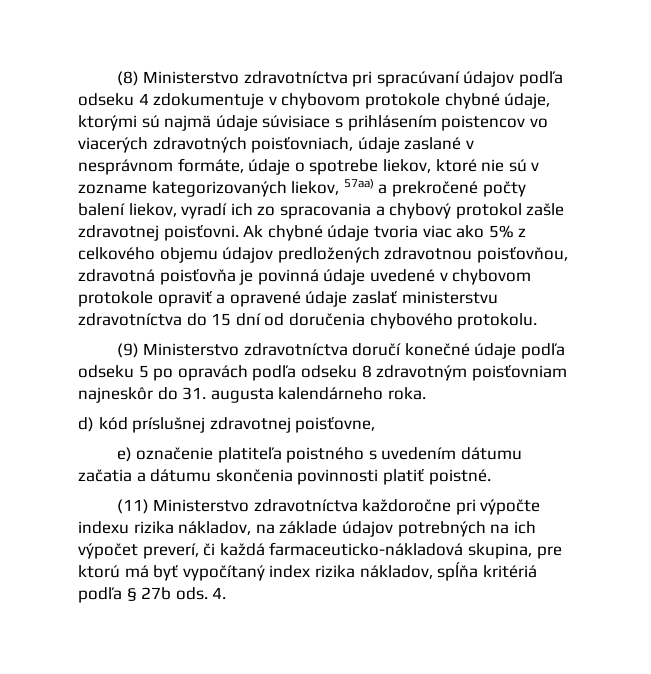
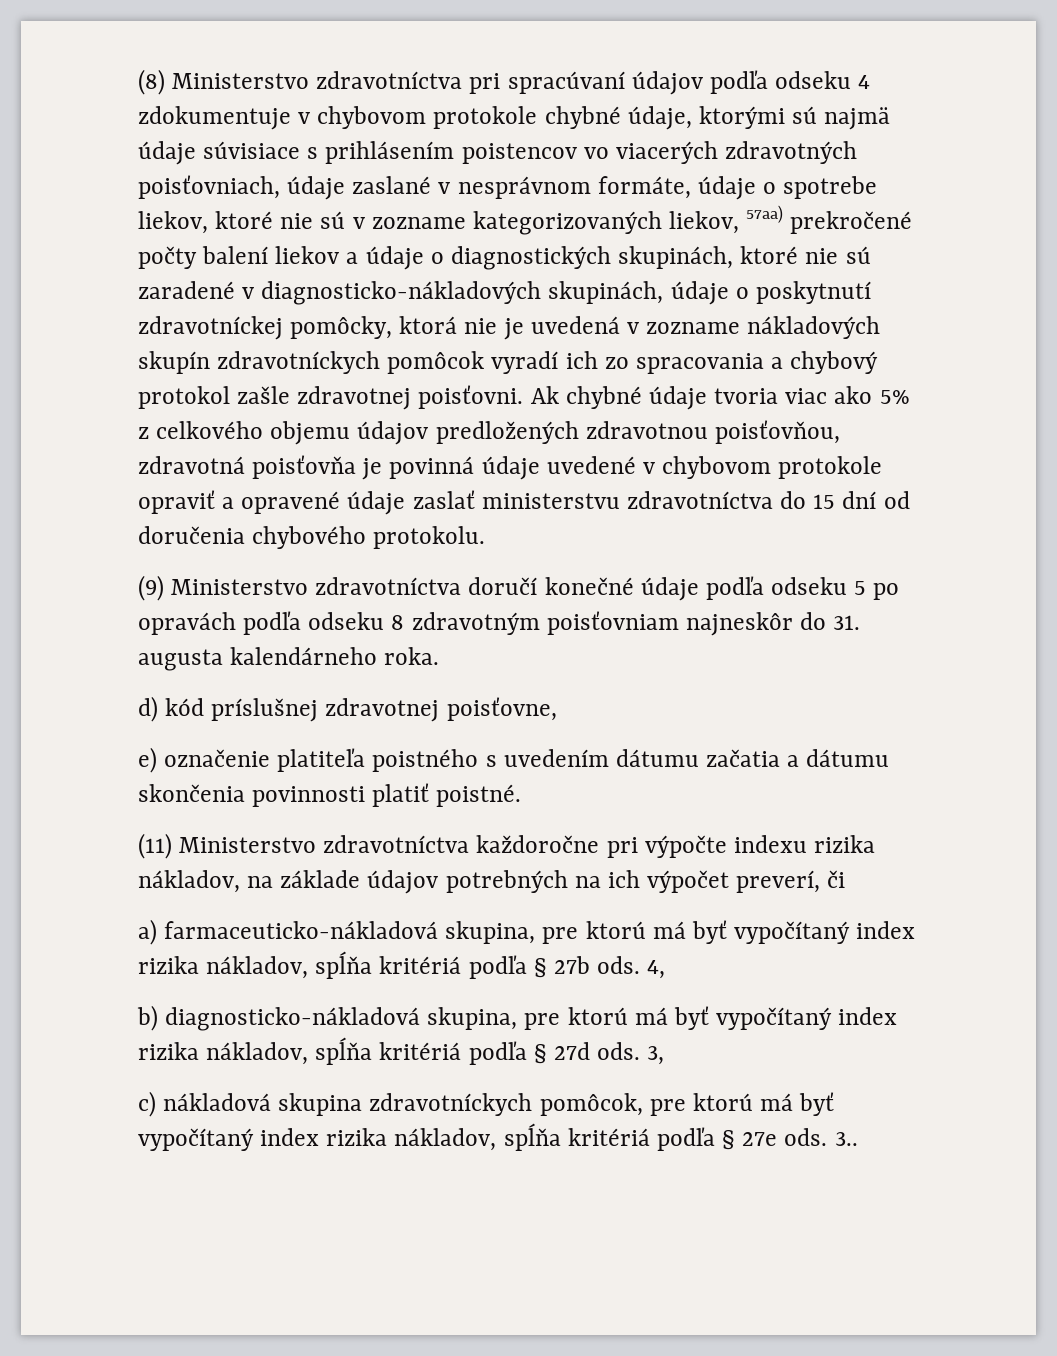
- (8) Ministerstvo zdravotníctva pri spracúvaní údajov podľa odseku 4 zdokumentuje v chybovom protokole chybné údaje, ktorými sú najmä údaje súvisiace s prihlásením poistencov vo viacerých zdravotných poisťovniach, údaje zaslané v nesprávnom formáte, údaje o spotrebe liekov, ktoré nie sú v zozname kategorizovaných liekov, 57aa) a prekročené počty balení liekov, vyradí ich zo spracovania a chybový protokol zašle zdravotnej poisťovni.
+ (8) Ministerstvo zdravotníctva pri spracúvaní údajov podľa odseku 4 zdokumentuje v chybovom protokole chybné údaje, ktorými sú najmä údaje súvisiace s prihlásením poistencov vo viacerých zdravotných poisťovniach, údaje zaslané v nesprávnom formáte, údaje o spotrebe liekov, ktoré nie sú v zozname kategorizovaných liekov, 57aa) prekročené počty balení liekov a údaje o diagnostických skupinách, ktoré nie sú zaradené v diagnosticko-nákladových skupinách, údaje o poskytnutí zdravotníckej pomôcky, ktorá nie je uvedená v zozname nákladových skupín zdravotníckych pomôcok vyradí ich zo spracovania a chybový protokol zašle zdravotnej poisťovni.
- (11) Ministerstvo zdravotníctva každoročne pri výpočte indexu rizika nákladov, na základe údajov potrebných na ich výpočet preverí, či každá farmaceuticko-nákladová skupina, pre ktorú má byť vypočítaný index rizika nákladov, spĺňa kritériá podľa § 27b ods.
+ (11) Ministerstvo zdravotníctva každoročne pri výpočte indexu rizika nákladov, na základe údajov potrebných na ich výpočet preverí, či
+ a) farmaceuticko-nákladová skupina, pre ktorú má byť vypočítaný index rizika nákladov, spĺňa kritériá podľa § 27b ods.
- 4.
+ 4,
+ b) diagnosticko-nákladová skupina, pre ktorú má byť vypočítaný index rizika nákladov, spĺňa kritériá podľa § 27d ods. 3,
+ c) nákladová skupina zdravotníckych pomôcok, pre ktorú má byť vypočítaný index rizika nákladov, spĺňa kritériá podľa § 27e ods. 3..

